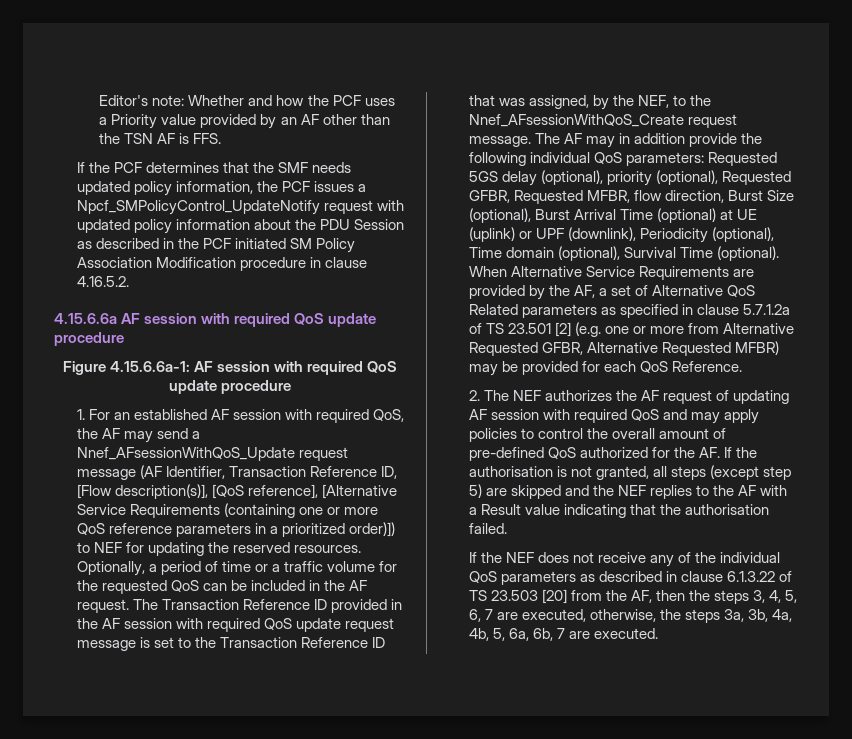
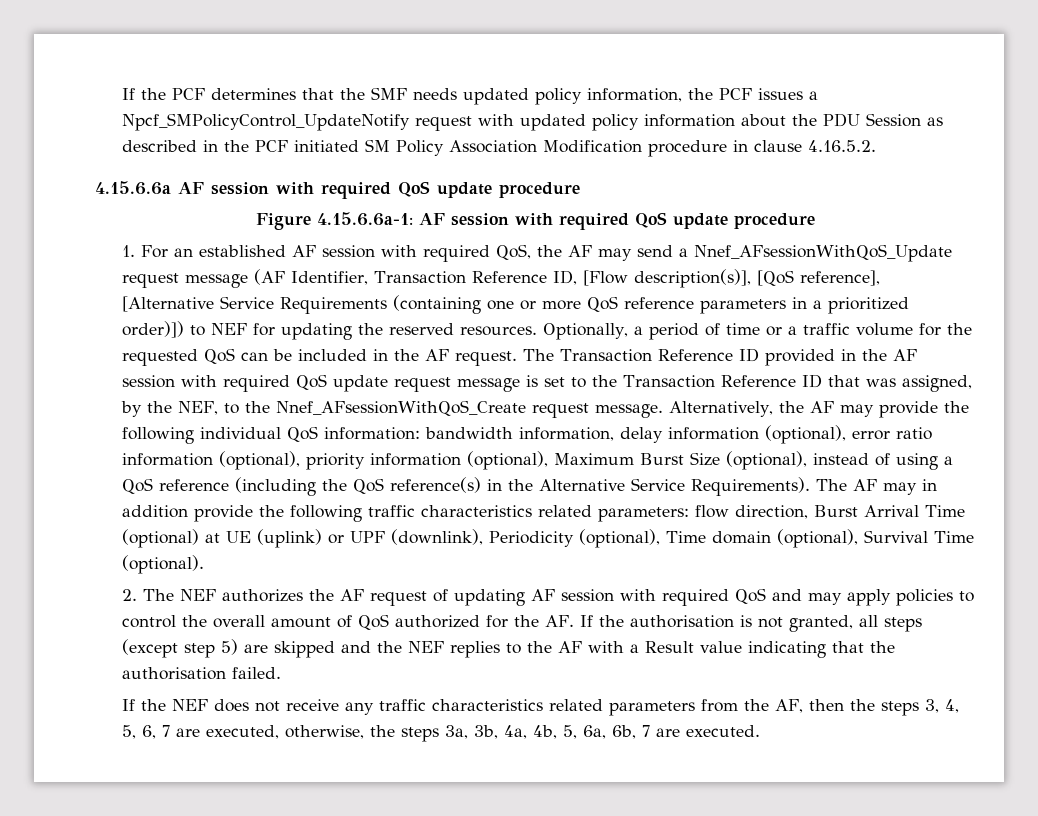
- Editor's note: Whether and how the PCF uses a Priority value provided by an AF other than the TSN AF is FFS.
+ Alternatively, the AF may provide the following individual QoS information: bandwidth information, delay information (optional), error ratio information (optional), priority information (optional), Maximum Burst Size (optional), instead of using a QoS reference (including the QoS reference(s) in the Alternative Service Requirements).
- The AF may in addition provide the following individual QoS parameters: Requested 5GS delay (optional), priority (optional), Requested GFBR, Requested MFBR, flow direction, Burst Size (optional), Burst Arrival Time (optional) at UE (uplink) or UPF (downlink), Periodicity (optional), Time domain (optional), Survival Time (optional). When Alternative Service Requirements are provided by the AF, a set of Alternative QoS Related parameters as specified in clause 5.7.1.2a of TS 23.501 [2] (e.g. one or more from Alternative Requested GFBR, Alternative Requested MFBR) may be provided for each QoS Reference.
+ The AF may in addition provide the following traffic characteristics related parameters: flow direction, Burst Arrival Time (optional) at UE (uplink) or UPF (downlink), Periodicity (optional), Time domain (optional), Survival Time (optional).
- 2. The NEF authorizes the AF request of updating AF session with required QoS and may apply policies to control the overall amount of pre-defined QoS authorized for the AF. If the authorisation is not granted, all steps (except step 5) are skipped and the NEF replies to the AF with a Result value indicating that the authorisation failed.
+ 2. The NEF authorizes the AF request of updating AF session with required QoS and may apply policies to control the overall amount of QoS authorized for the AF. If the authorisation is not granted, all steps (except step 5) are skipped and the NEF replies to the AF with a Result value indicating that the authorisation failed.
- If the NEF does not receive any of the individual QoS parameters as described in clause 6.1.3.22 of TS 23.503 [20] from the AF, then the steps 3, 4, 5, 6, 7 are executed, otherwise, the steps 3a, 3b, 4a, 4b, 5, 6a, 6b, 7 are executed.
+ If the NEF does not receive any traffic characteristics related parameters from the AF, then the steps 3, 4, 5, 6, 7 are executed, otherwise, the steps 3a, 3b, 4a, 4b, 5, 6a, 6b, 7 are executed.

